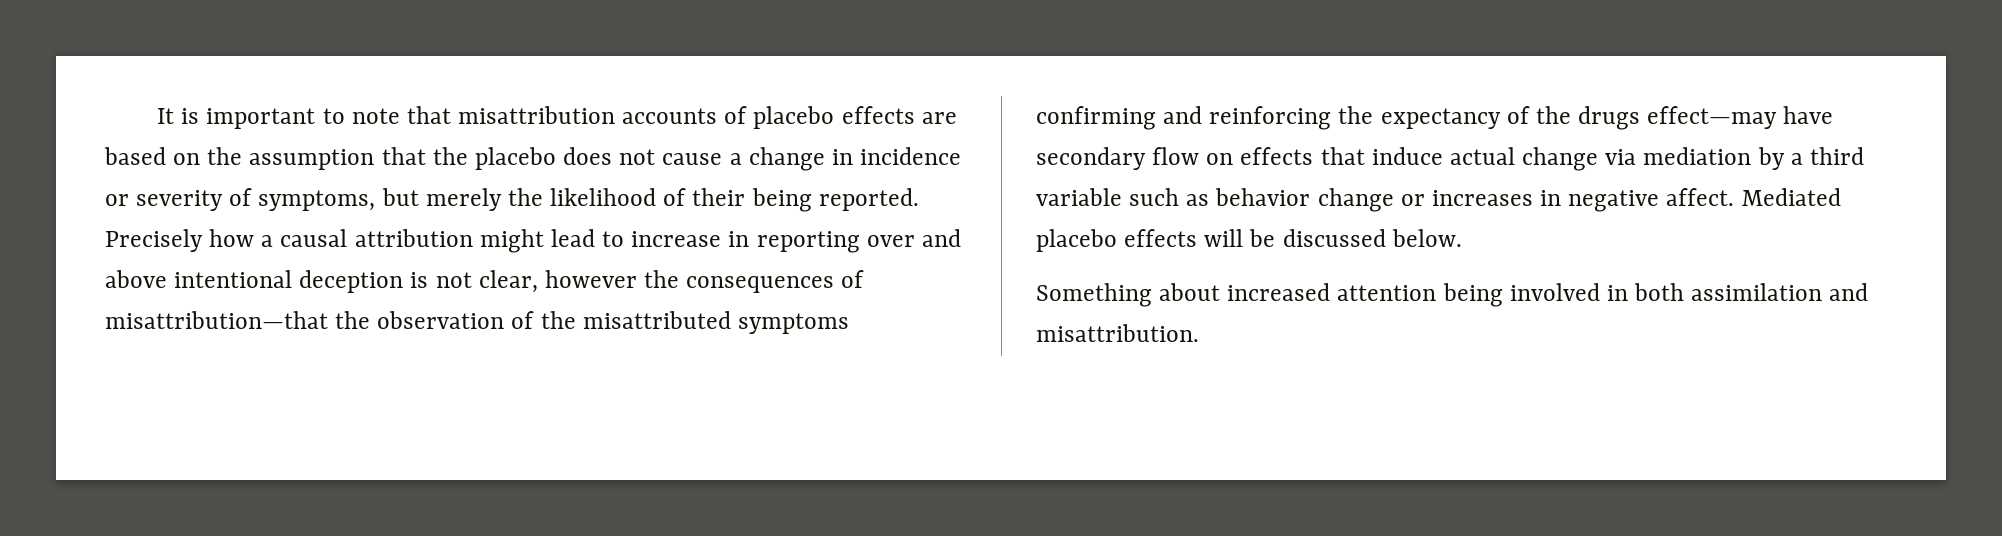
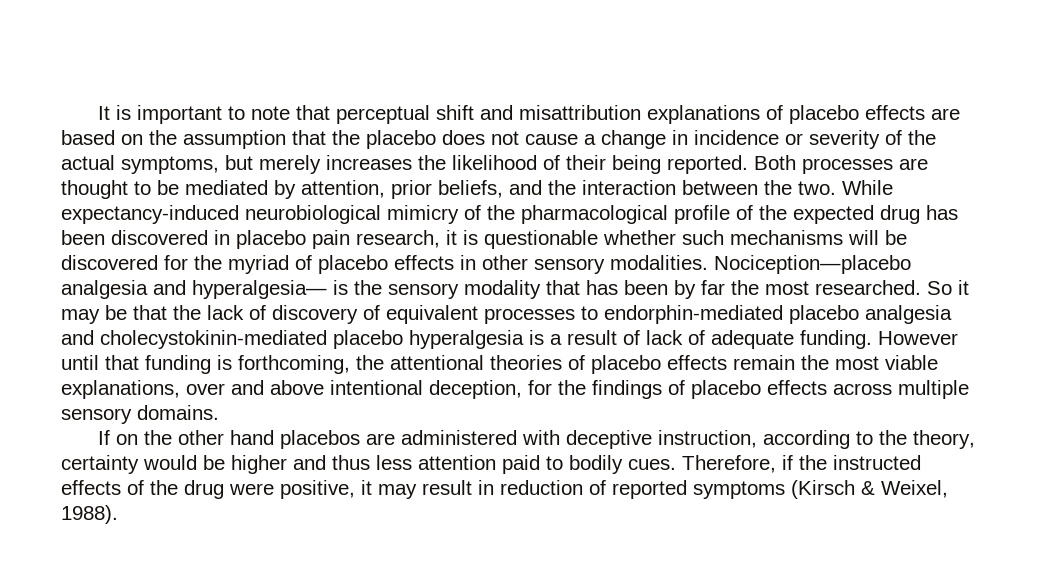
- It is important to note that misattribution accounts of placebo effects are based on the assumption that the placebo does not cause a change in incidence or severity of symptoms, but merely the likelihood of their being reported.
+ It is important to note that perceptual shift and misattribution explanations of placebo effects are based on the assumption that the placebo does not cause a change in incidence or severity of the actual symptoms, but merely increases the likelihood of their being reported.
- Precisely how a causal attribution might lead to increase in reporting over and above intentional deception is not clear, however the consequences of misattribution—that the observation of the misattributed symptoms confirming and reinforcing the expectancy of the drugs effect—may have secondary flow on effects that induce actual change via mediation by a third variable such as behavior change or increases in negative affect. Mediated placebo effects will be discussed below.
- Something about increased attention being involved in both assimilation and misattribution.
+ Both processes are thought to be mediated by attention, prior beliefs, and the interaction between the two. While expectancy-induced neurobiological mimicry of the pharmacological profile of the expected drug has been discovered in placebo pain research, it is questionable whether such mechanisms will be discovered for the myriad of placebo effects in other sensory modalities. Nociception—placebo analgesia and hyperalgesia— is the sensory modality that has been by far the most researched. So it may be that the lack of discovery of equivalent processes to endorphin-mediated placebo analgesia and cholecystokinin-mediated placebo hyperalgesia is a result of lack of adequate funding. However until that funding is forthcoming, the attentional theories of placebo effects remain the most viable explanations, over and above intentional deception, for the findings of placebo effects across multiple sensory domains.
+ If on the other hand placebos are administered with deceptive instruction, according to the theory, certainty would be higher and thus less attention paid to bodily cues. Therefore, if the instructed effects of the drug were positive, it may result in reduction of reported symptoms (Kirsch & Weixel, 1988).

